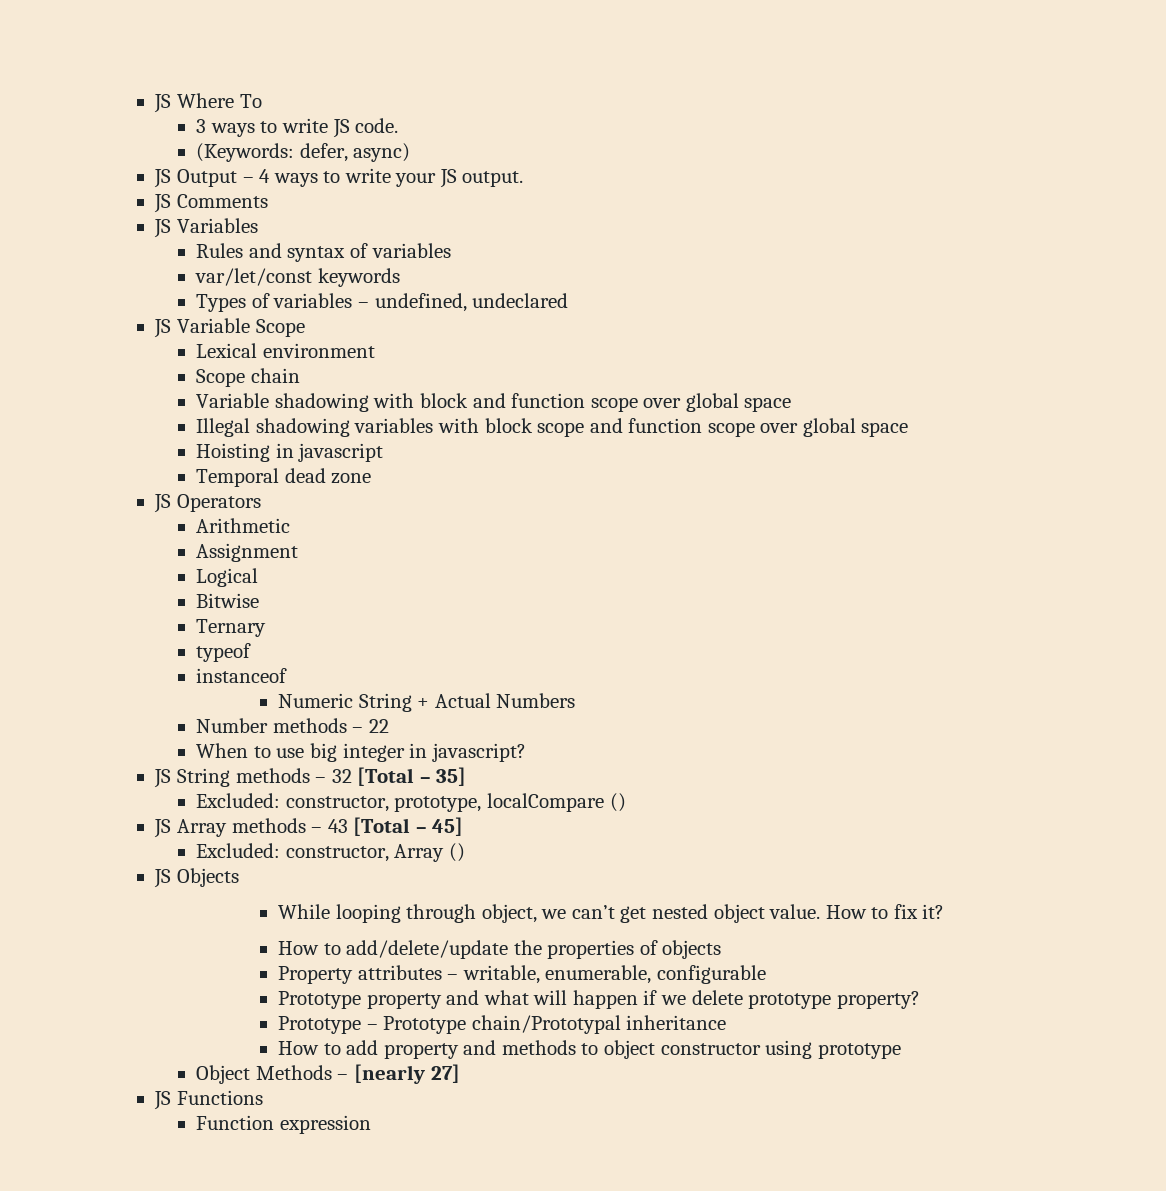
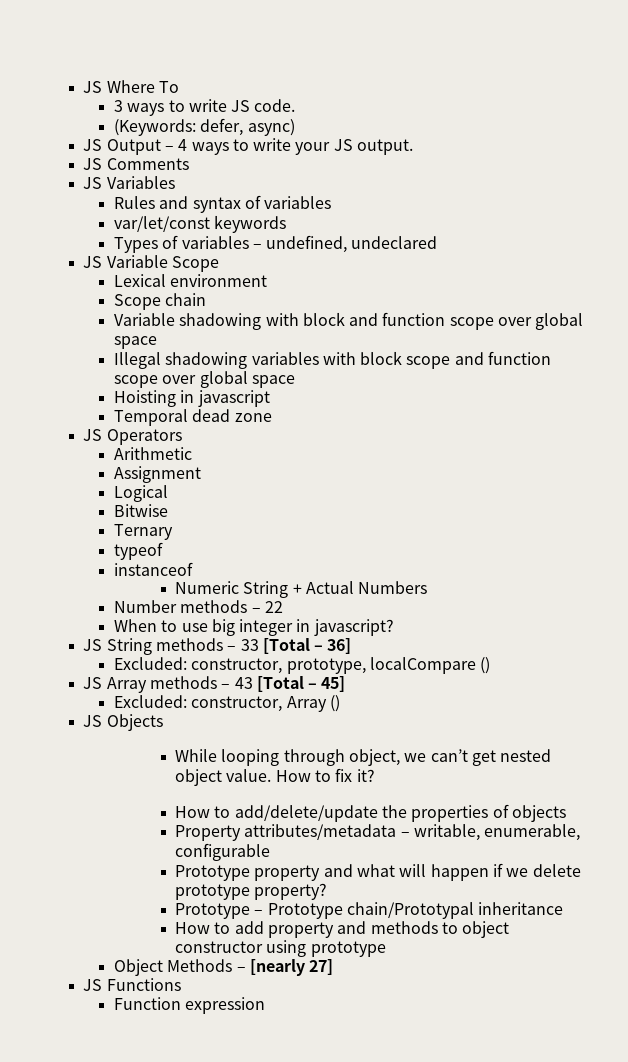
- JS String methods – 32 [Total – 35]
+ JS String methods – 33 [Total – 36]
- Property attributes – writable, enumerable, configurable
+ Property attributes/metadata – writable, enumerable, configurable

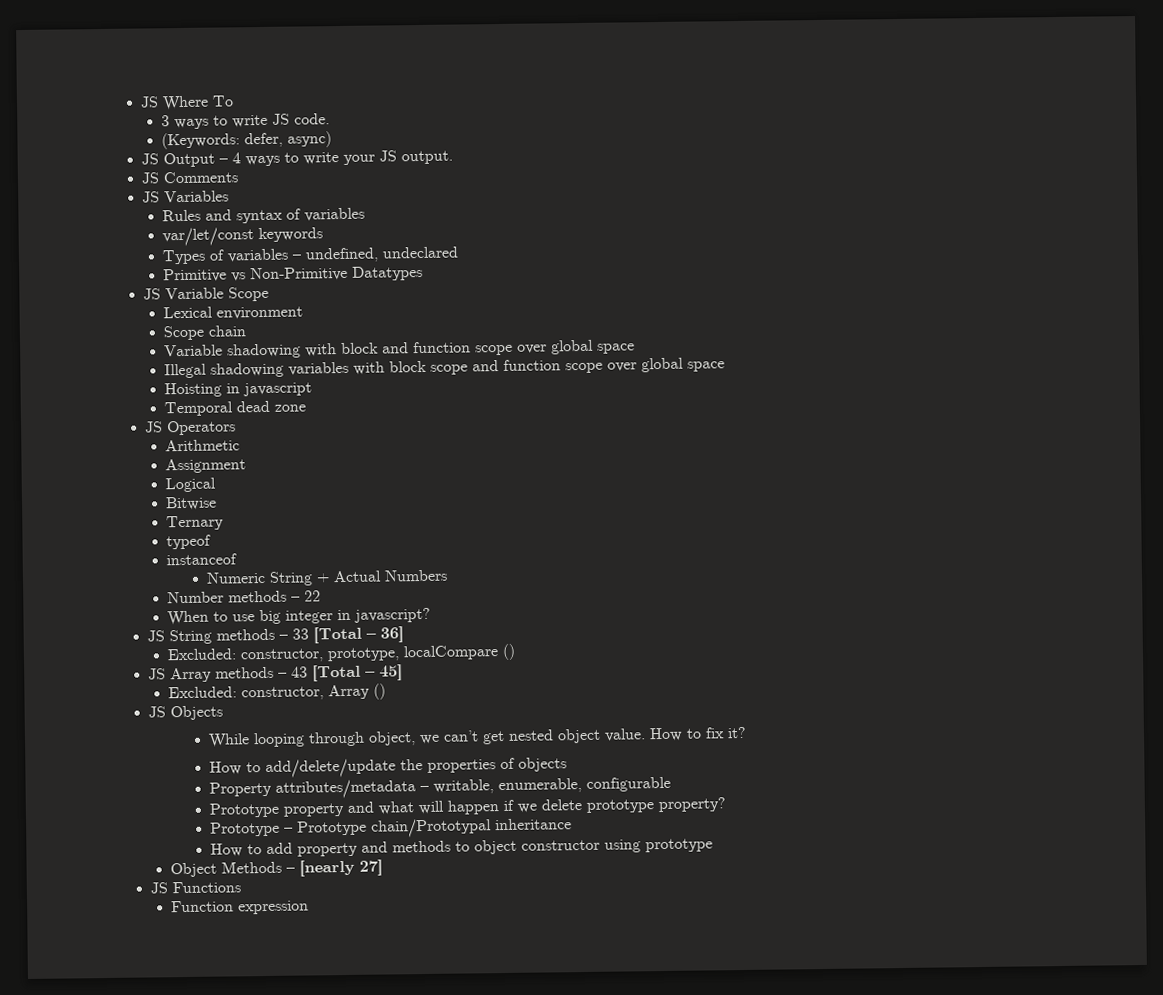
+ Primitive vs Non-Primitive Datatypes

